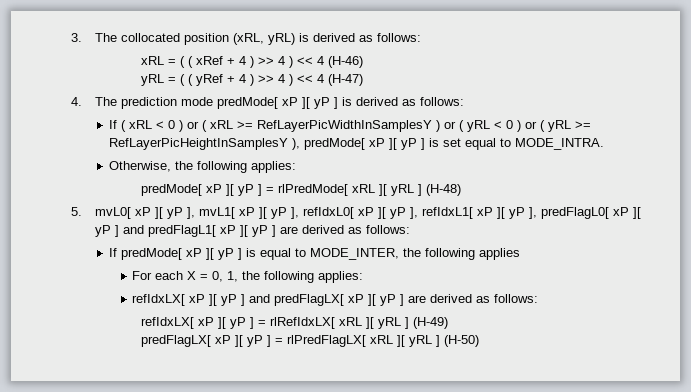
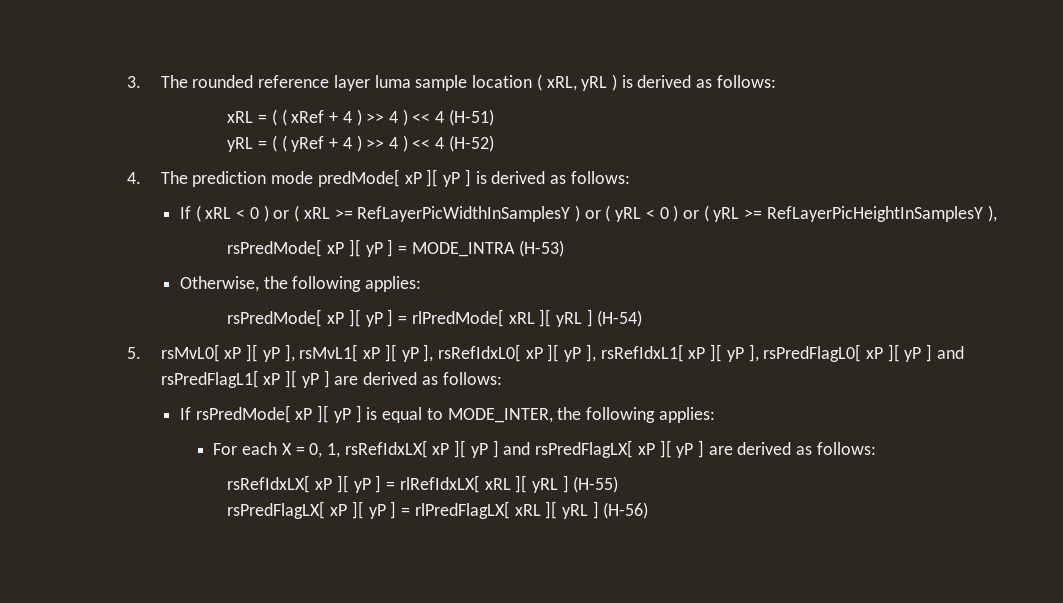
- 3. The collocated position (xRL, yRL) is derived as follows:
+ 3. The rounded reference layer luma sample location ( xRL, yRL ) is derived as follows:
- xRL = ( ( xRef + 4 ) >> 4 ) << 4 (H-46)
+ xRL = ( ( xRef + 4 ) >> 4 ) << 4 (H-51)
- yRL = ( ( yRef + 4 ) >> 4 ) << 4 (H-47)
+ yRL = ( ( yRef + 4 ) >> 4 ) << 4 (H-52)
- If ( xRL < 0 ) or ( xRL >= RefLayerPicWidthInSamplesY ) or ( yRL < 0 ) or ( yRL >= RefLayerPicHeightInSamplesY ), predMode[ xP ][ yP ] is set equal to MODE_INTRA.
+ If ( xRL < 0 ) or ( xRL >= RefLayerPicWidthInSamplesY ) or ( yRL < 0 ) or ( yRL >= RefLayerPicHeightInSamplesY ),
+ rsPredMode[ xP ][ yP ] = MODE_INTRA (H-53)
- predMode[ xP ][ yP ] = rlPredMode[ xRL ][ yRL ] (H-48)
+ rsPredMode[ xP ][ yP ] = rlPredMode[ xRL ][ yRL ] (H-54)
- 5. mvL0[ xP ][ yP ], mvL1[ xP ][ yP ], refIdxL0[ xP ][ yP ], refIdxL1[ xP ][ yP ], predFlagL0[ xP ][ yP ] and predFlagL1[ xP ][ yP ] are derived as follows:
+ 5. rsMvL0[ xP ][ yP ], rsMvL1[ xP ][ yP ], rsRefIdxL0[ xP ][ yP ], rsRefIdxL1[ xP ][ yP ], rsPredFlagL0[ xP ][ yP ] and rsPredFlagL1[ xP ][ yP ] are derived as follows:
- If predMode[ xP ][ yP ] is equal to MODE_INTER, the following applies
+ If rsPredMode[ xP ][ yP ] is equal to MODE_INTER, the following applies:
- For each X = 0, 1, the following applies:
- refIdxLX[ xP ][ yP ] and predFlagLX[ xP ][ yP ] are derived as follows:
- refIdxLX[ xP ][ yP ] = rlRefIdxLX[ xRL ][ yRL ] (H-49)
- predFlagLX[ xP ][ yP ] = rlPredFlagLX[ xRL ][ yRL ] (H-50)
+ For each X = 0, 1, rsRefIdxLX[ xP ][ yP ] and rsPredFlagLX[ xP ][ yP ] are derived as follows:
+ rsRefIdxLX[ xP ][ yP ] = rlRefIdxLX[ xRL ][ yRL ] (H-55)
+ rsPredFlagLX[ xP ][ yP ] = rlPredFlagLX[ xRL ][ yRL ] (H-56)

